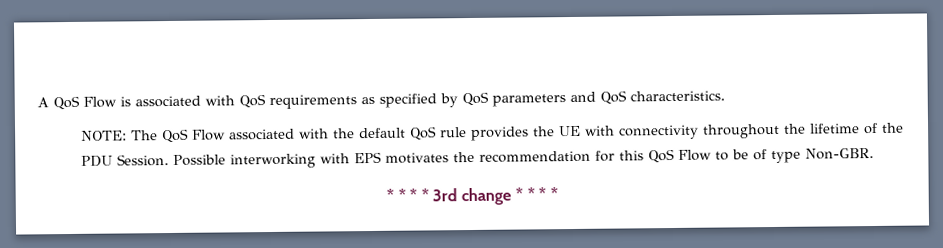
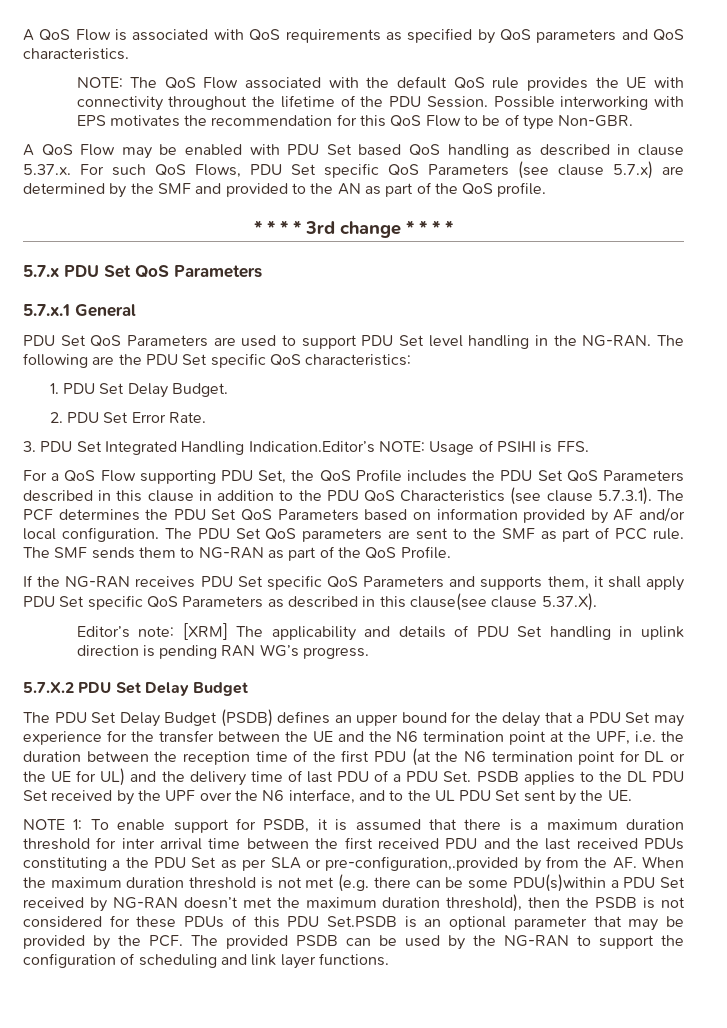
+ A QoS Flow may be enabled with PDU Set based QoS handling as described in clause 5.37.x. For such QoS Flows, PDU Set specific QoS Parameters (see clause 5.7.x) are determined by the SMF and provided to the AN as part of the QoS profile.
+ 5.7.x PDU Set QoS Parameters
+ 5.7.x.1 General
+ PDU Set QoS Parameters are used to support PDU Set level handling in the NG-RAN. The following are the PDU Set specific QoS characteristics:
+ 1. PDU Set Delay Budget.
+ 2. PDU Set Error Rate.
+ 3. PDU Set Integrated Handling Indication.Editor’s NOTE: Usage of PSIHI is FFS.
+ For a QoS Flow supporting PDU Set, the QoS Profile includes the PDU Set QoS Parameters described in this clause in addition to the PDU QoS Characteristics (see clause 5.7.3.1). The PCF determines the PDU Set QoS Parameters based on information provided by AF and/or local configuration. The PDU Set QoS parameters are sent to the SMF as part of PCC rule. The SMF sends them to NG-RAN as part of the QoS Profile.
+ If the NG-RAN receives PDU Set specific QoS Parameters and supports them, it shall apply PDU Set specific QoS Parameters as described in this clause(see clause 5.37.X).
+ Editor’s note: [XRM] The applicability and details of PDU Set handling in uplink direction is pending RAN WG’s progress.
+ 5.7.X.2 PDU Set Delay Budget
+ The PDU Set Delay Budget (PSDB) defines an upper bound for the delay that a PDU Set may experience for the transfer between the UE and the N6 termination point at the UPF, i.e. the duration between the reception time of the first PDU (at the N6 termination point for DL or the UE for UL) and the delivery time of last PDU of a PDU Set. PSDB applies to the DL PDU Set received by the UPF over the N6 interface, and to the UL PDU Set sent by the UE.
+ NOTE 1: To enable support for PSDB, it is assumed that there is a maximum duration threshold for inter arrival time between the first received PDU and the last received PDUs constituting a the PDU Set as per SLA or pre-configuration,.provided by from the AF. When the maximum duration threshold is not met (e.g. there can be some PDU(s)within a PDU Set received by NG-RAN doesn’t met the maximum duration threshold), then the PSDB is not considered for these PDUs of this PDU Set.PSDB is an optional parameter that may be provided by the PCF. The provided PSDB can be used by the NG-RAN to support the configuration of scheduling and link layer functions.

